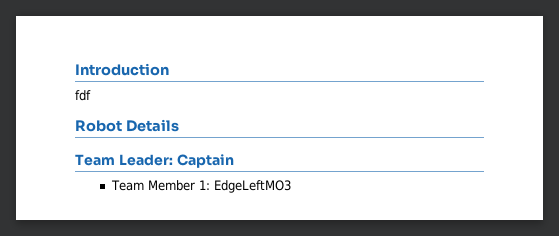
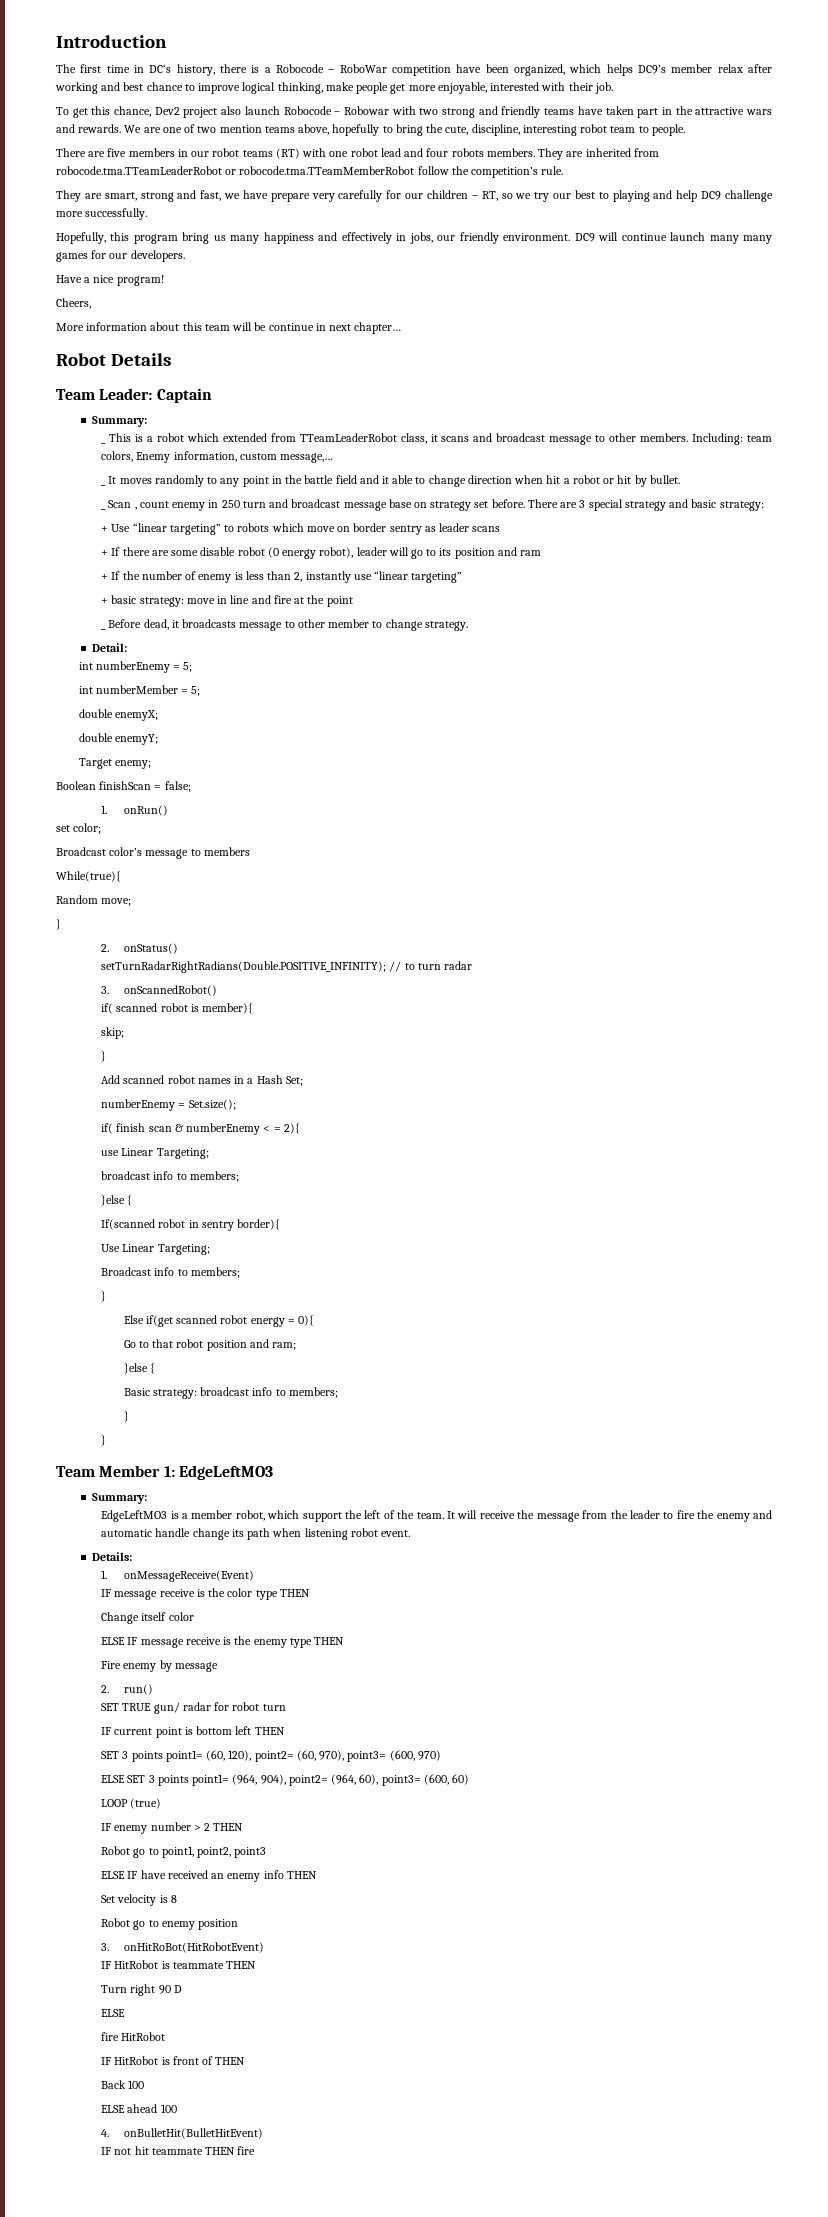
- fdf
+ The first time in DC‘s history, there is a Robocode – RoboWar competition have been organized, which helps DC9’s member relax after working and best chance to improve logical thinking, make people get more enjoyable, interested with their job.
+ To get this chance, Dev2 project also launch Robocode – Robowar with two strong and friendly teams have taken part in the attractive wars and rewards. We are one of two mention teams above, hopefully to bring the cute, discipline, interesting robot team to people.
+ There are five members in our robot teams (RT) with one robot lead and four robots members. They are inherited from robocode.tma.TTeamLeaderRobot or robocode.tma.TTeamMemberRobot follow the competition’s rule.
+ They are smart, strong and fast, we have prepare very carefully for our children – RT, so we try our best to playing and help DC9 challenge more successfully.
+ Hopefully, this program bring us many happiness and effectively in jobs, our friendly environment. DC9 will continue launch many many games for our developers.
+ Have a nice program!
+ Cheers,
+ More information about this team will be continue in next chapter…
  Team Leader: Captain
+ Summary:
+ _ This is a robot which extended from TTeamLeaderRobot class, it scans and broadcast message to other members. Including: team colors, Enemy information, custom message,…
+ _ It moves randomly to any point in the battle field and it able to change direction when hit a robot or hit by bullet.
+ _ Scan , count enemy in 250 turn and broadcast message base on strategy set before. There are 3 special strategy and basic strategy:
+ + Use “linear targeting” to robots which move on border sentry as leader scans
+ + If there are some disable robot (0 energy robot), leader will go to its position and ram
+ + If the number of enemy is less than 2, instantly use “linear targeting”
+ + basic strategy: move in line and fire at the point
+ _ Before dead, it broadcasts message to other member to change strategy.
+ Detail:
+ int numberEnemy = 5;
+ int numberMember = 5;
+ double enemyX;
+ double enemyY;
+ Target enemy;
+ Boolean finishScan = false;
+ 1. onRun()
+ set color;
+ Broadcast color’s message to members
+ While(true){
+ Random move;
+ }
+ 2. onStatus()
+ setTurnRadarRightRadians(Double.POSITIVE_INFINITY); // to turn radar
+ 3. onScannedRobot()
+ if( scanned robot is member){
+ skip;
+ }
+ Add scanned robot names in a Hash Set;
+ numberEnemy = Set.size();
+ if( finish scan & numberEnemy < = 2){
+ use Linear Targeting;
+ broadcast info to members;
+ }else {
+ If(scanned robot in sentry border){
+ Use Linear Targeting;
+ Broadcast info to members;
+ }
+ Else if(get scanned robot energy = 0){
+ Go to that robot position and ram;
+ }else {
+ Basic strategy: broadcast info to members;
+ }
+ }
  Team Member 1: EdgeLeftMO3
+ Summary:
+ EdgeLeftMO3 is a member robot, which support the left of the team. It will receive the message from the leader to fire the enemy and automatic handle change its path when listening robot event.
+ Details:
+ 1. onMessageReceive(Event)
+ IF message receive is the color type THEN
+ Change itself color
+ ELSE IF message receive is the enemy type THEN
+ Fire enemy by message
+ 2. run()
+ SET TRUE gun/ radar for robot turn
+ IF current point is bottom left THEN
+ SET 3 points point1= (60, 120), point2= (60, 970), point3= (600, 970)
+ ELSE SET 3 points point1= (964, 904), point2= (964, 60), point3= (600, 60)
+ LOOP (true)
+ IF enemy number > 2 THEN
+ Robot go to point1, point2, point3
+ ELSE IF have received an enemy info THEN
+ Set velocity is 8
+ Robot go to enemy position
+ 3. onHitRoBot(HitRobotEvent)
+ IF HitRobot is teammate THEN
+ Turn right 90 D
+ ELSE
+ fire HitRobot
+ IF HitRobot is front of THEN
+ Back 100
+ ELSE ahead 100
+ 4. onBulletHit(BulletHitEvent)
+ IF not hit teammate THEN fire

